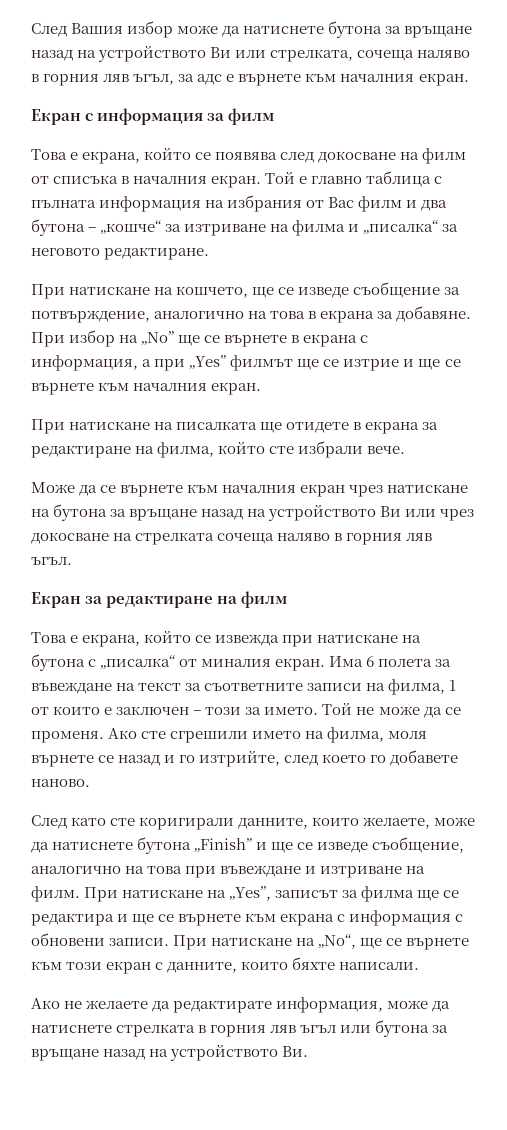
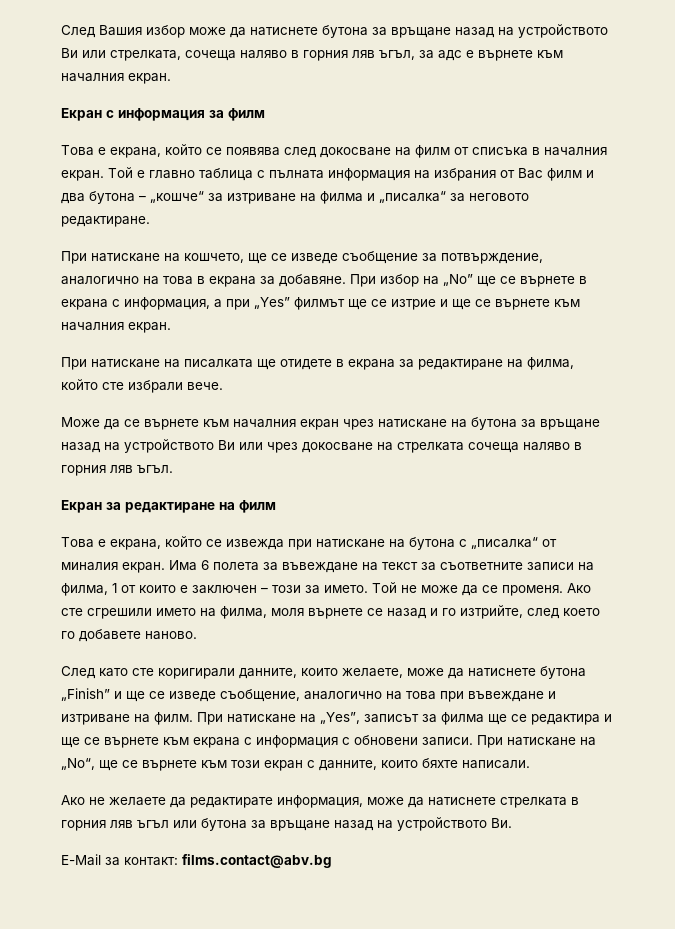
+ E-Mail за контакт: films.contact@abv.bg

